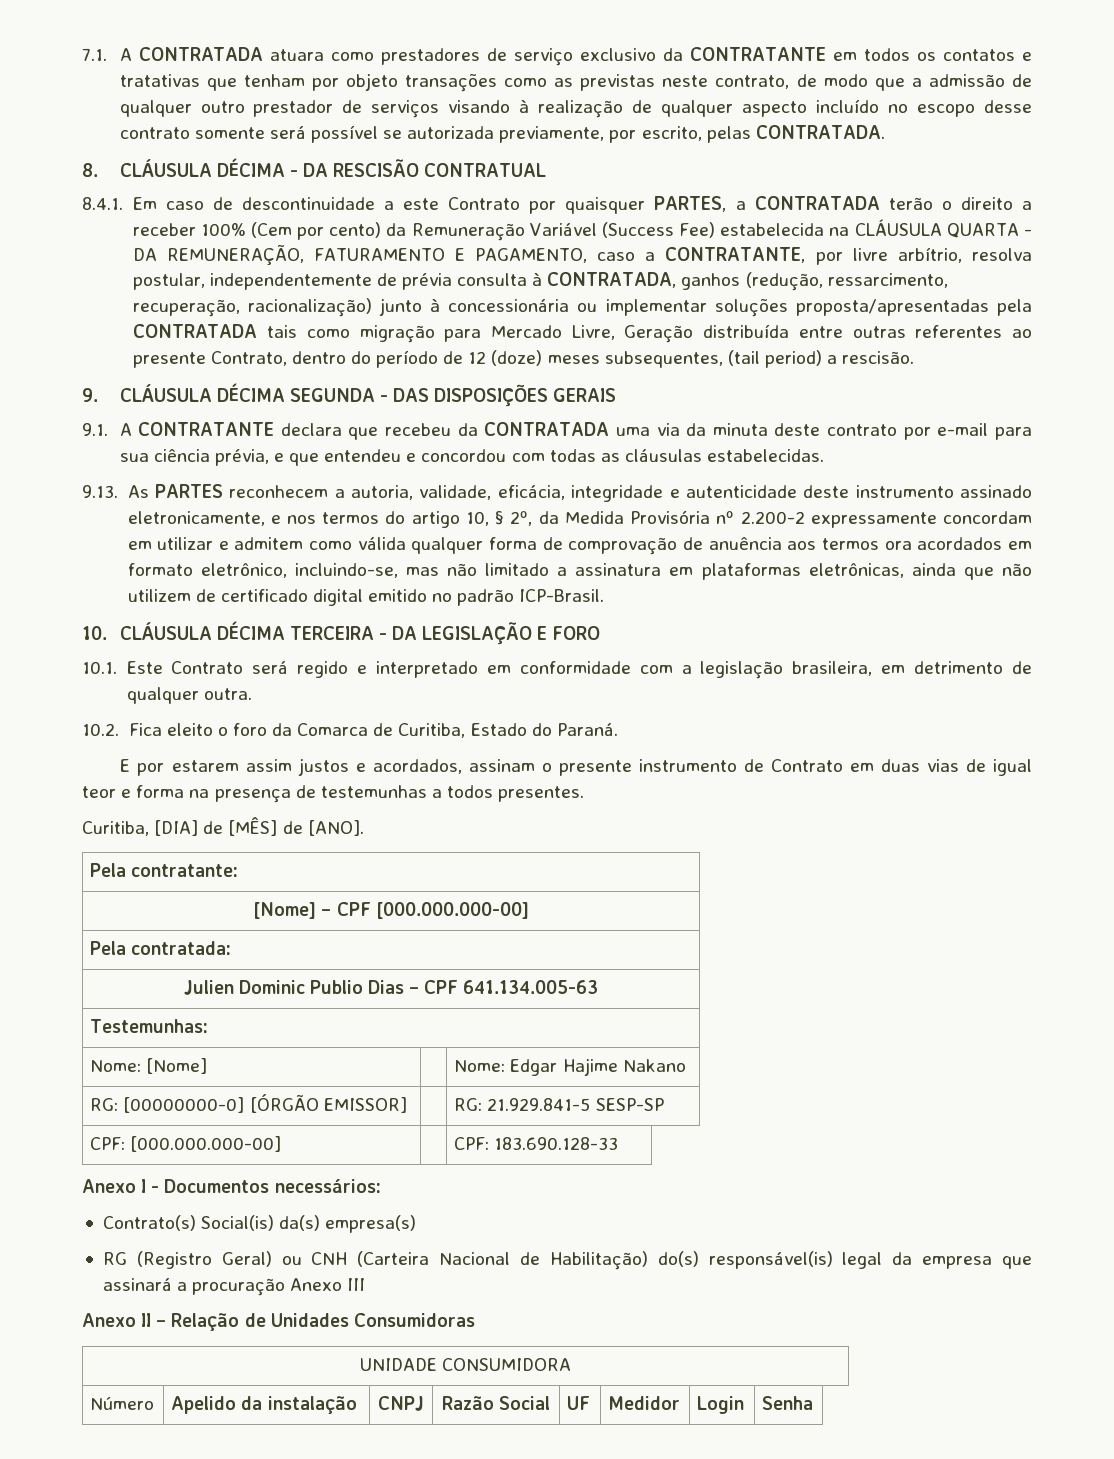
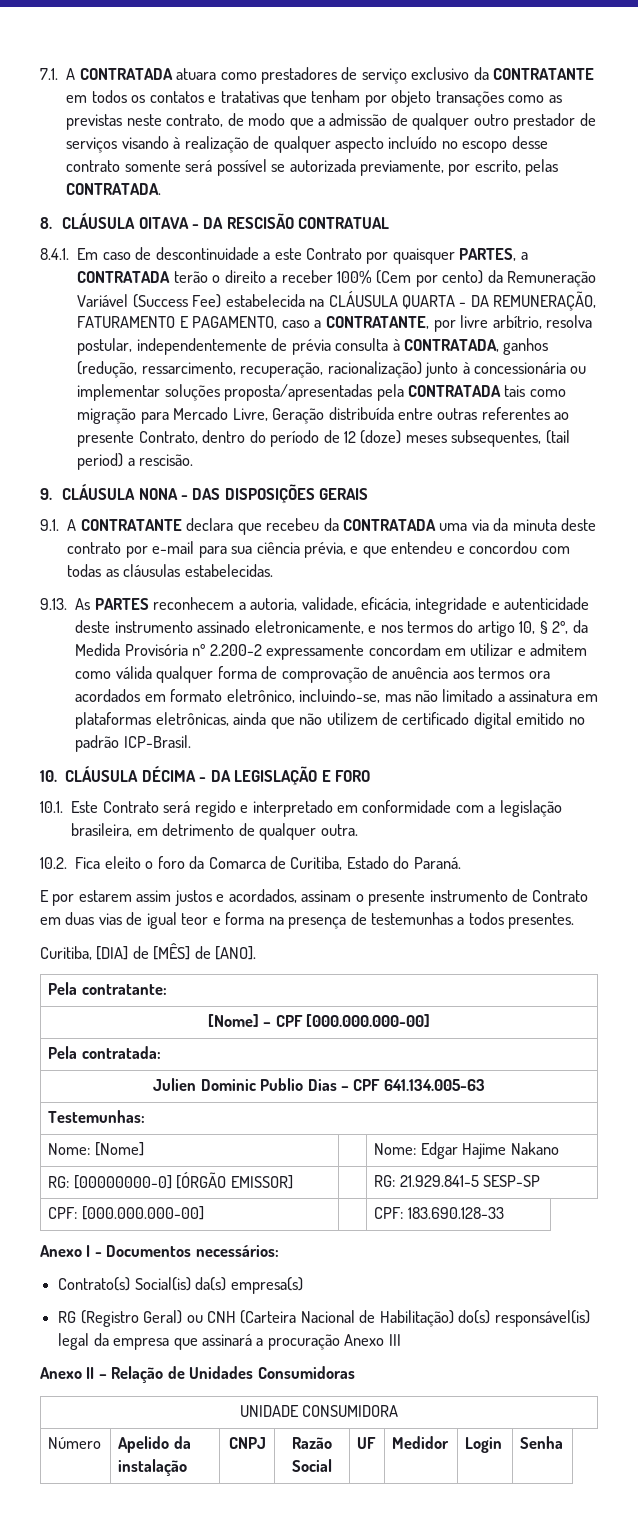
- 8. CLÁUSULA DÉCIMA - DA RESCISÃO CONTRATUAL
+ 8. CLÁUSULA OITAVA - DA RESCISÃO CONTRATUAL
- 9. CLÁUSULA DÉCIMA SEGUNDA - DAS DISPOSIÇÕES GERAIS
+ 9. CLÁUSULA NONA - DAS DISPOSIÇÕES GERAIS
- 10. CLÁUSULA DÉCIMA TERCEIRA - DA LEGISLAÇÃO E FORO
+ 10. CLÁUSULA DÉCIMA - DA LEGISLAÇÃO E FORO

